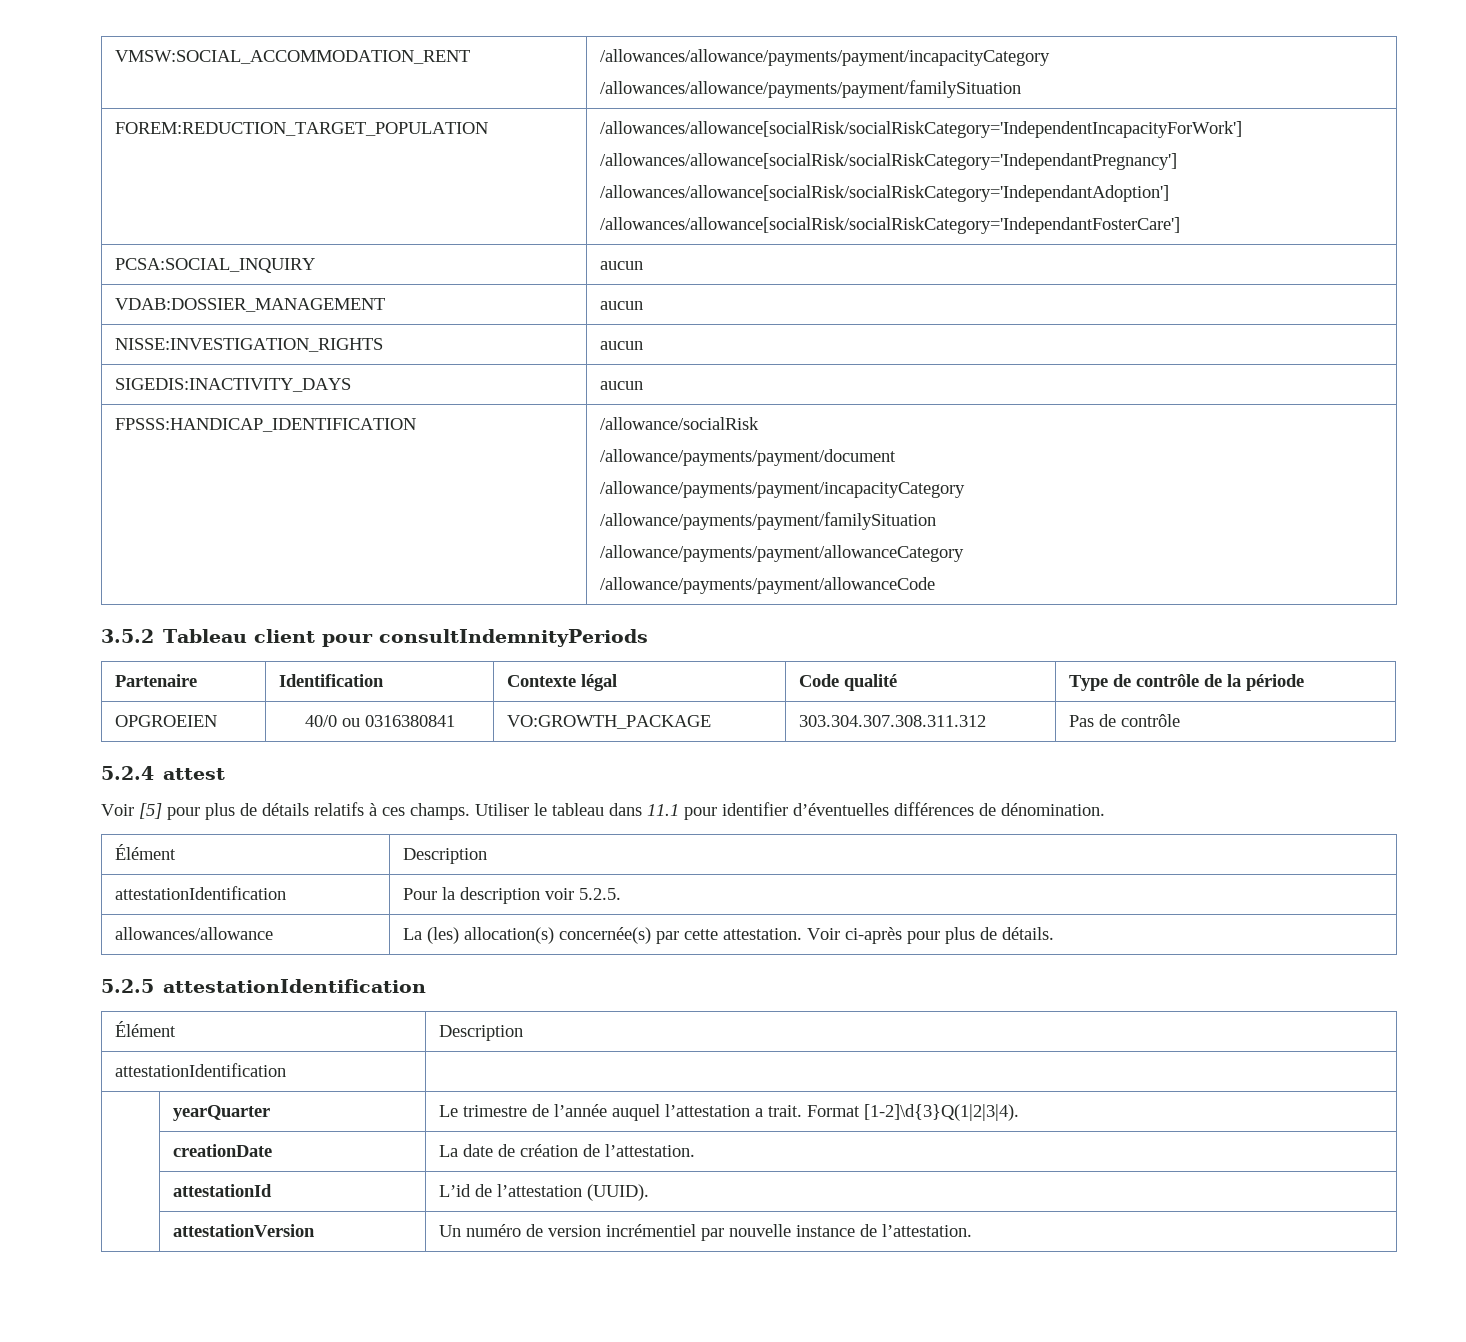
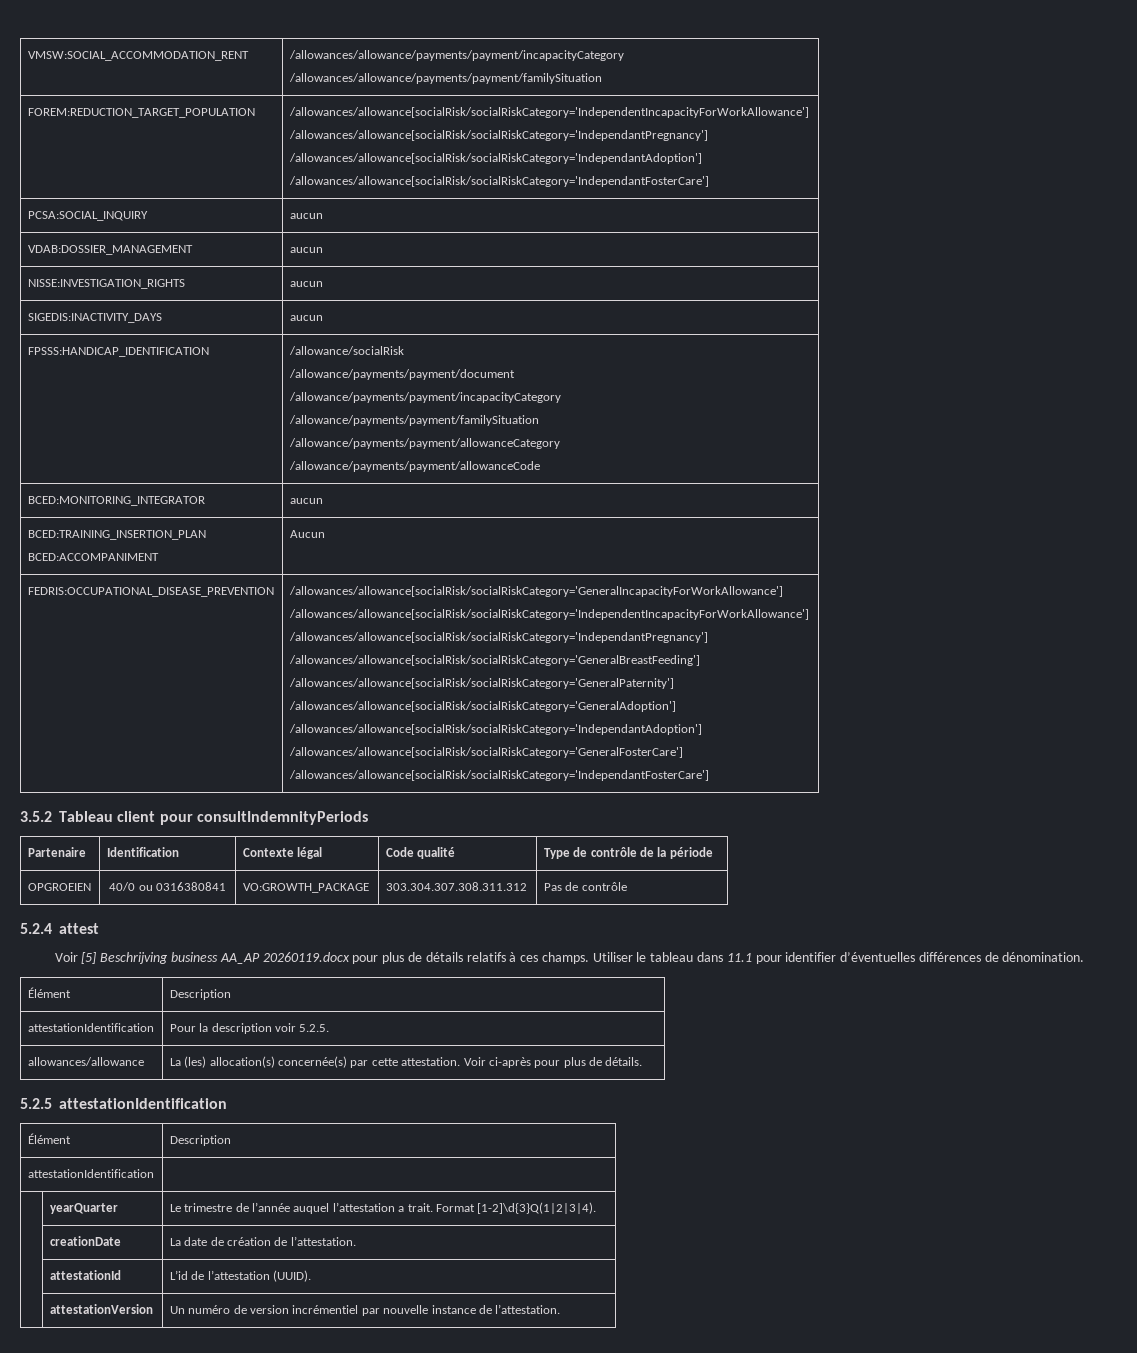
- FOREM:REDUCTION_TARGET_POPULATION | /allowances/allowance[socialRisk/socialRiskCategory='IndependentIncapacityForWork']
+ FOREM:REDUCTION_TARGET_POPULATION | /allowances/allowance[socialRisk/socialRiskCategory='IndependentIncapacityForWorkAllowance']
+ BCED:MONITORING_INTEGRATOR | aucun
+ BCED:TRAINING_INSERTION_PLAN
+ BCED:ACCOMPANIMENT | Aucun
+ FEDRIS:OCCUPATIONAL_DISEASE_PREVENTION | /allowances/allowance[socialRisk/socialRiskCategory='GeneralIncapacityForWorkAllowance']
+ /allowances/allowance[socialRisk/socialRiskCategory='IndependentIncapacityForWorkAllowance']
+ /allowances/allowance[socialRisk/socialRiskCategory='IndependantPregnancy']
+ /allowances/allowance[socialRisk/socialRiskCategory='GeneralBreastFeeding']
+ /allowances/allowance[socialRisk/socialRiskCategory='GeneralPaternity']
+ /allowances/allowance[socialRisk/socialRiskCategory='GeneralAdoption']
+ /allowances/allowance[socialRisk/socialRiskCategory='IndependantAdoption']
+ /allowances/allowance[socialRisk/socialRiskCategory='GeneralFosterCare']
+ /allowances/allowance[socialRisk/socialRiskCategory='IndependantFosterCare']
- Voir [5] pour plus de détails relatifs à ces champs.
+ Voir [5] Beschrijving business AA_AP 20260119.docx pour plus de détails relatifs à ces champs.

